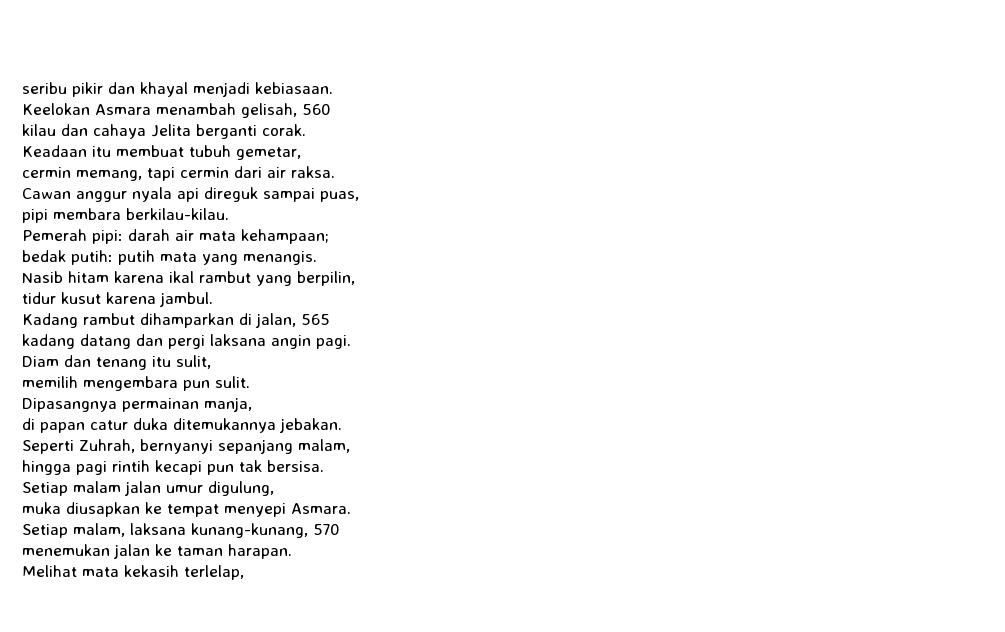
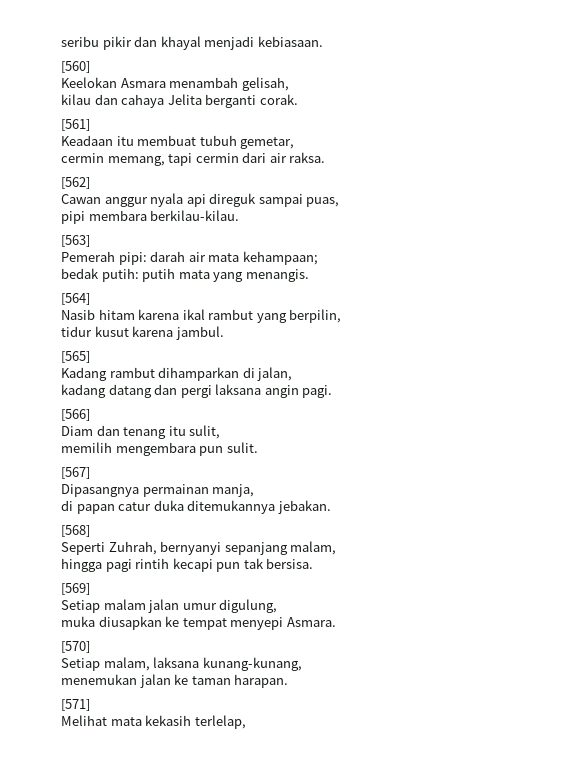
+ [560]
- Keelokan Asmara menambah gelisah, 560
+ Keelokan Asmara menambah gelisah,
+ [561]
+ [562]
+ [563]
+ [564]
+ [565]
- Kadang rambut dihamparkan di jalan, 565
+ Kadang rambut dihamparkan di jalan,
+ [566]
+ [567]
+ [568]
+ [569]
+ [570]
- Setiap malam, laksana kunang-kunang, 570
+ Setiap malam, laksana kunang-kunang,
+ [571]

